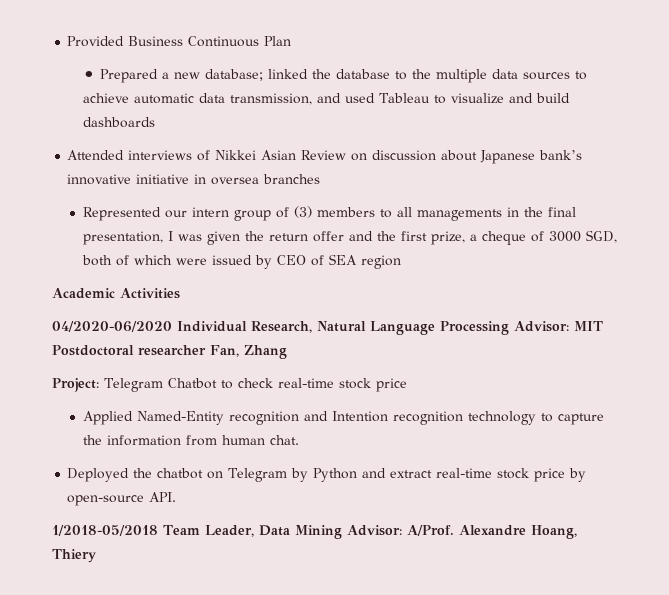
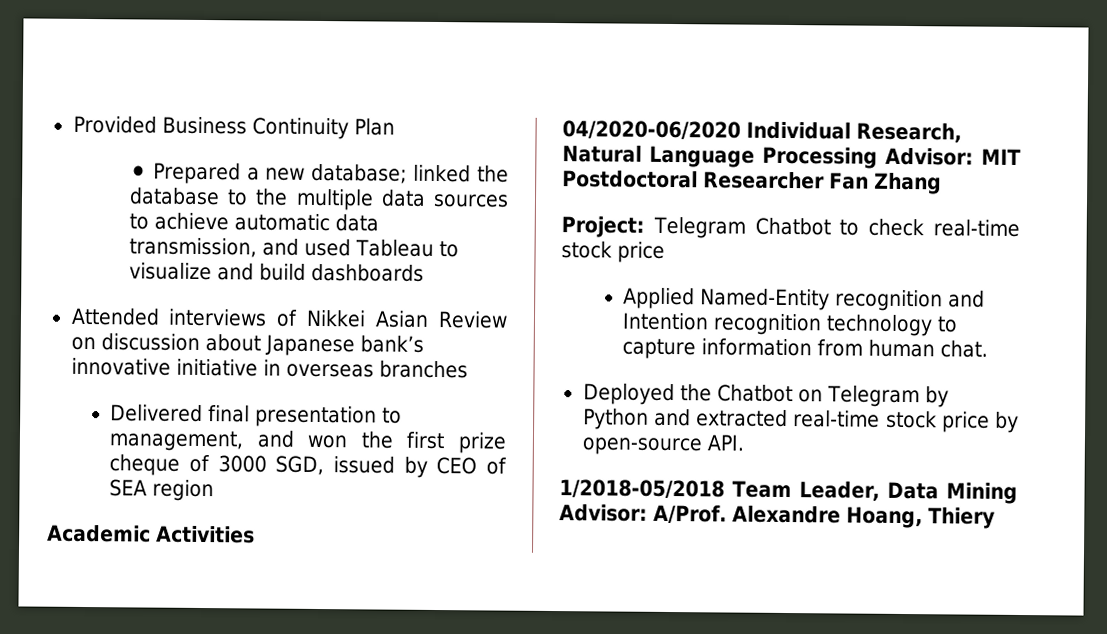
- Provided Business Continuous Plan
+ Provided Business Continuity Plan
- Attended interviews of Nikkei Asian Review on discussion about Japanese bank’s innovative initiative in oversea branches
+ Attended interviews of Nikkei Asian Review on discussion about Japanese bank’s innovative initiative in overseas branches
- Represented our intern group of (3) members to all managements in the final presentation, I was given the return offer and the first prize, a cheque of 3000 SGD, both of which were issued by CEO of SEA region
+ Delivered final presentation to management, and won the first prize cheque of 3000 SGD, issued by CEO of SEA region
- 04/2020-06/2020 Individual Research, Natural Language Processing Advisor: MIT Postdoctoral researcher Fan, Zhang
+ 04/2020-06/2020 Individual Research, Natural Language Processing Advisor: MIT Postdoctoral Researcher Fan Zhang
- Applied Named-Entity recognition and Intention recognition technology to capture the information from human chat.
+ Applied Named-Entity recognition and Intention recognition technology to capture information from human chat.
- Deployed the chatbot on Telegram by Python and extract real-time stock price by open-source API.
+ Deployed the Chatbot on Telegram by Python and extracted real-time stock price by open-source API.

